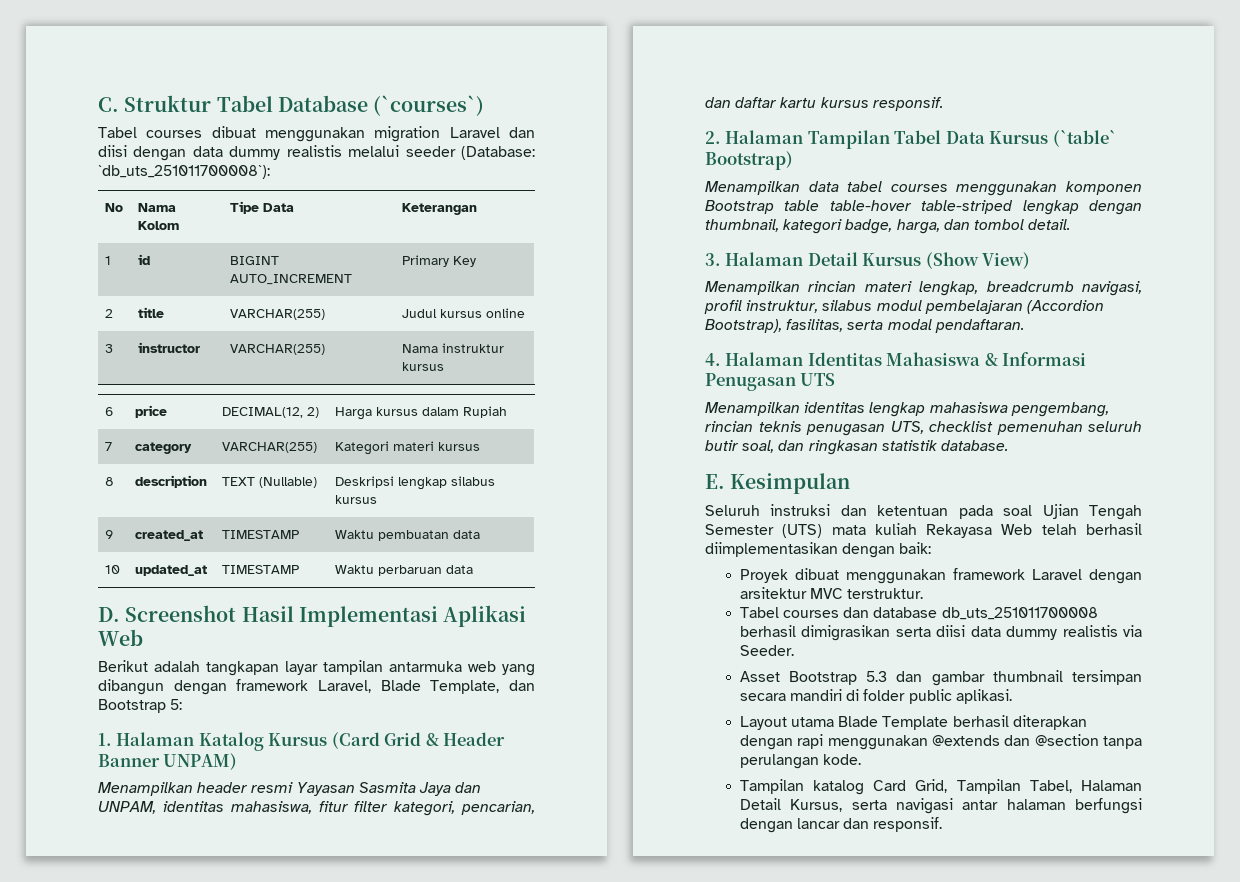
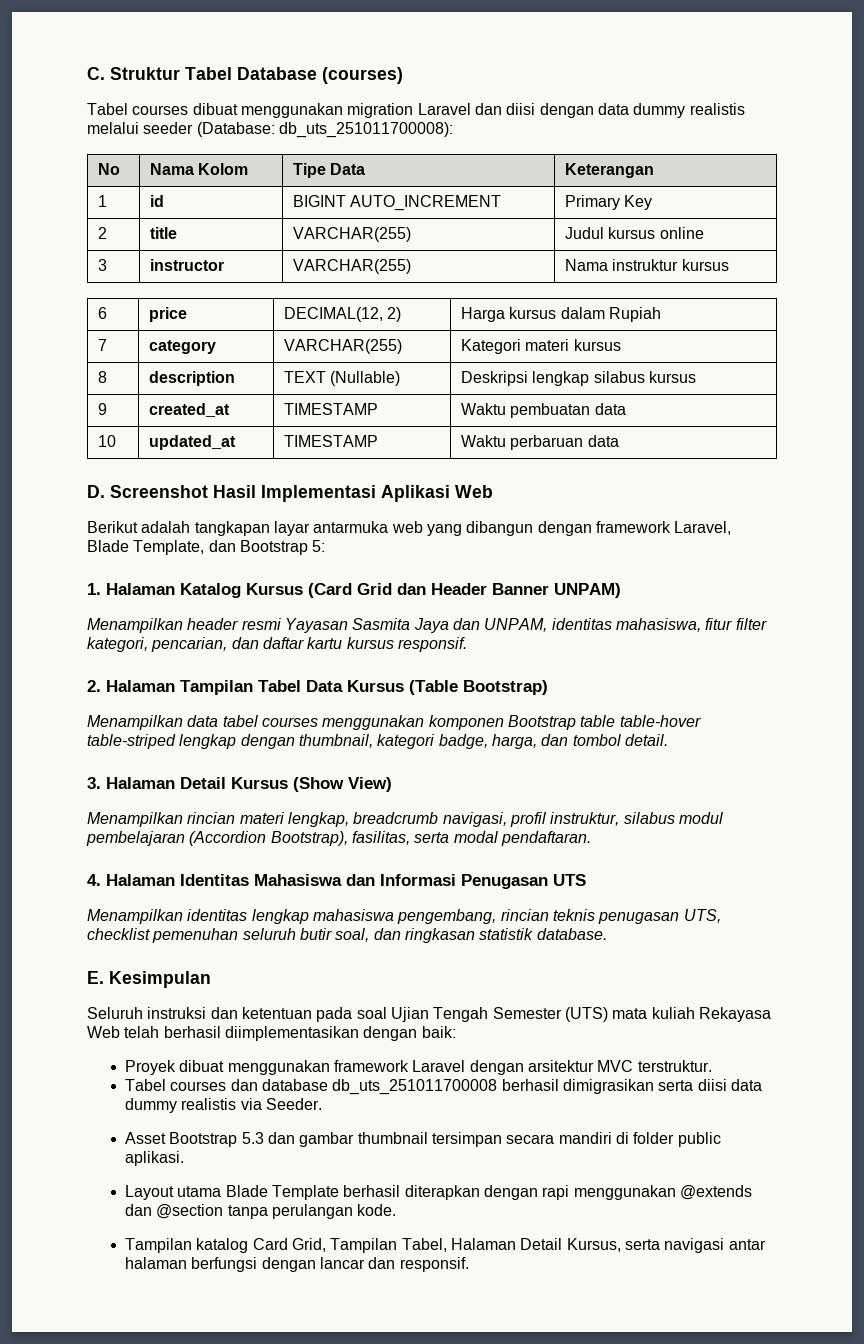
- C. Struktur Tabel Database (`courses`)
+ C. Struktur Tabel Database (courses)
- Tabel courses dibuat menggunakan migration Laravel dan diisi dengan data dummy realistis melalui seeder (Database: `db_uts_251011700008`):
+ Tabel courses dibuat menggunakan migration Laravel dan diisi dengan data dummy realistis melalui seeder (Database: db_uts_251011700008):
- Berikut adalah tangkapan layar tampilan antarmuka web yang dibangun dengan framework Laravel, Blade Template, dan Bootstrap 5:
+ Berikut adalah tangkapan layar antarmuka web yang dibangun dengan framework Laravel, Blade Template, dan Bootstrap 5:
- 1. Halaman Katalog Kursus (Card Grid & Header Banner UNPAM)
+ 1. Halaman Katalog Kursus (Card Grid dan Header Banner UNPAM)
- 2. Halaman Tampilan Tabel Data Kursus (`table` Bootstrap)
+ 2. Halaman Tampilan Tabel Data Kursus (Table Bootstrap)
- 4. Halaman Identitas Mahasiswa & Informasi Penugasan UTS
+ 4. Halaman Identitas Mahasiswa dan Informasi Penugasan UTS

